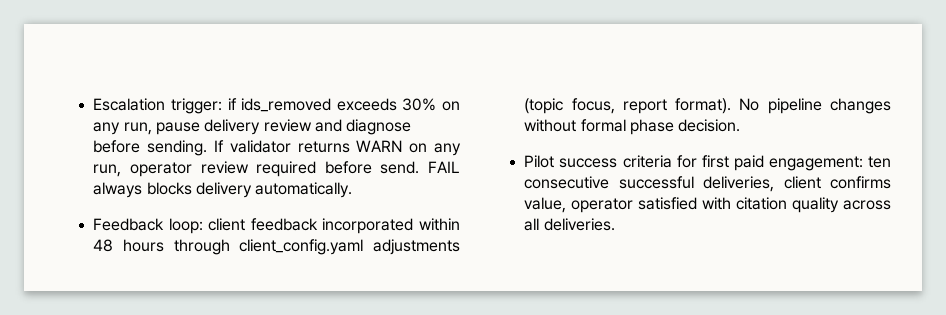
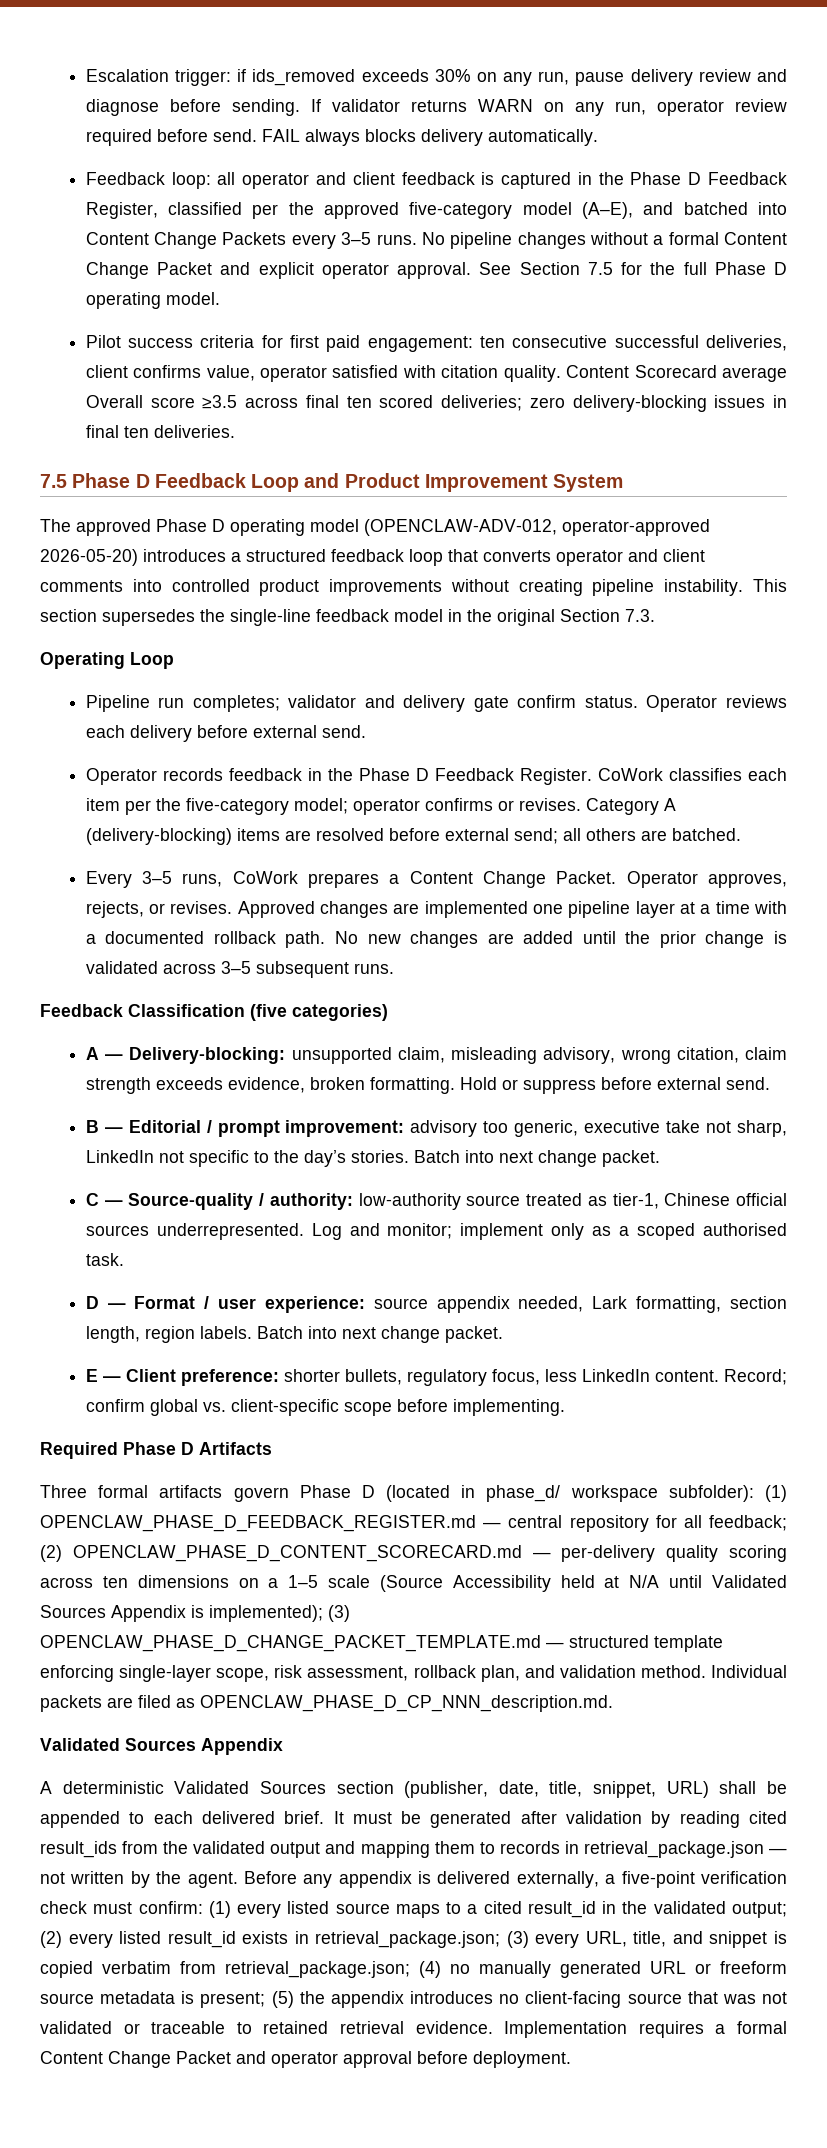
- Feedback loop: client feedback incorporated within 48 hours through client_config.yaml adjustments (topic focus, report format). No pipeline changes without formal phase decision.
+ Feedback loop: all operator and client feedback is captured in the Phase D Feedback Register, classified per the approved five-category model (A–E), and batched into Content Change Packets every 3–5 runs. No pipeline changes without a formal Content Change Packet and explicit operator approval. See Section 7.5 for the full Phase D operating model.
- Pilot success criteria for first paid engagement: ten consecutive successful deliveries, client confirms value, operator satisfied with citation quality across all deliveries.
+ Pilot success criteria for first paid engagement: ten consecutive successful deliveries, client confirms value, operator satisfied with citation quality. Content Scorecard average Overall score ≥3.5 across final ten scored deliveries; zero delivery-blocking issues in final ten deliveries.
+ 7.5 Phase D Feedback Loop and Product Improvement System
+ The approved Phase D operating model (OPENCLAW-ADV-012, operator-approved 2026-05-20) introduces a structured feedback loop that converts operator and client comments into controlled product improvements without creating pipeline instability. This section supersedes the single-line feedback model in the original Section 7.3.
+ Operating Loop
+ Pipeline run completes; validator and delivery gate confirm status. Operator reviews each delivery before external send.
+ Operator records feedback in the Phase D Feedback Register. CoWork classifies each item per the five-category model; operator confirms or revises. Category A (delivery-blocking) items are resolved before external send; all others are batched.
+ Every 3–5 runs, CoWork prepares a Content Change Packet. Operator approves, rejects, or revises. Approved changes are implemented one pipeline layer at a time with a documented rollback path. No new changes are added until the prior change is validated across 3–5 subsequent runs.
+ Feedback Classification (five categories)
+ A — Delivery-blocking: unsupported claim, misleading advisory, wrong citation, claim strength exceeds evidence, broken formatting. Hold or suppress before external send.
+ B — Editorial / prompt improvement: advisory too generic, executive take not sharp, LinkedIn not specific to the day’s stories. Batch into next change packet.
+ C — Source-quality / authority: low-authority source treated as tier-1, Chinese official sources underrepresented. Log and monitor; implement only as a scoped authorised task.
+ D — Format / user experience: source appendix needed, Lark formatting, section length, region labels. Batch into next change packet.
+ E — Client preference: shorter bullets, regulatory focus, less LinkedIn content. Record; confirm global vs. client-specific scope before implementing.
+ Required Phase D Artifacts
+ Three formal artifacts govern Phase D (located in phase_d/ workspace subfolder): (1) OPENCLAW_PHASE_D_FEEDBACK_REGISTER.md — central repository for all feedback; (2) OPENCLAW_PHASE_D_CONTENT_SCORECARD.md — per-delivery quality scoring across ten dimensions on a 1–5 scale (Source Accessibility held at N/A until Validated Sources Appendix is implemented); (3) OPENCLAW_PHASE_D_CHANGE_PACKET_TEMPLATE.md — structured template enforcing single-layer scope, risk assessment, rollback plan, and validation method. Individual packets are filed as OPENCLAW_PHASE_D_CP_NNN_description.md.
+ Validated Sources Appendix
+ A deterministic Validated Sources section (publisher, date, title, snippet, URL) shall be appended to each delivered brief. It must be generated after validation by reading cited result_ids from the validated output and mapping them to records in retrieval_package.json — not written by the agent. Before any appendix is delivered externally, a five-point verification check must confirm: (1) every listed source maps to a cited result_id in the validated output; (2) every listed result_id exists in retrieval_package.json; (3) every URL, title, and snippet is copied verbatim from retrieval_package.json; (4) no manually generated URL or freeform source metadata is present; (5) the appendix introduces no client-facing source that was not validated or traceable to retained retrieval evidence. Implementation requires a formal Content Change Packet and operator approval before deployment.

